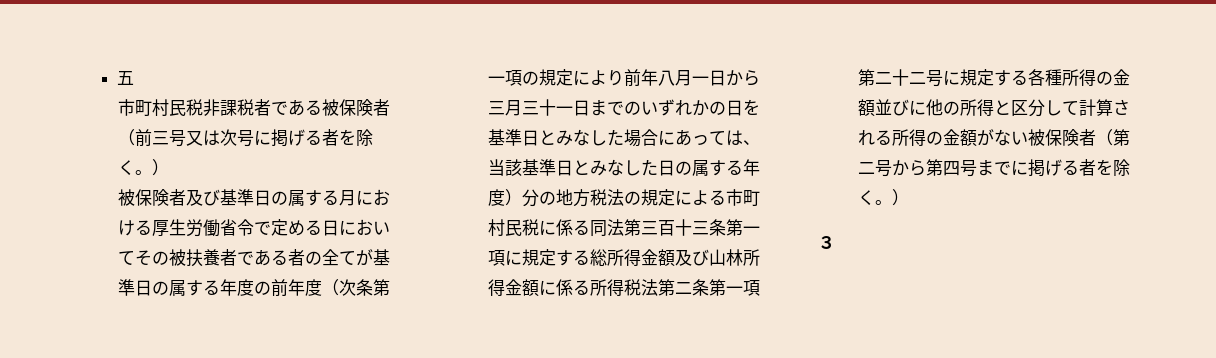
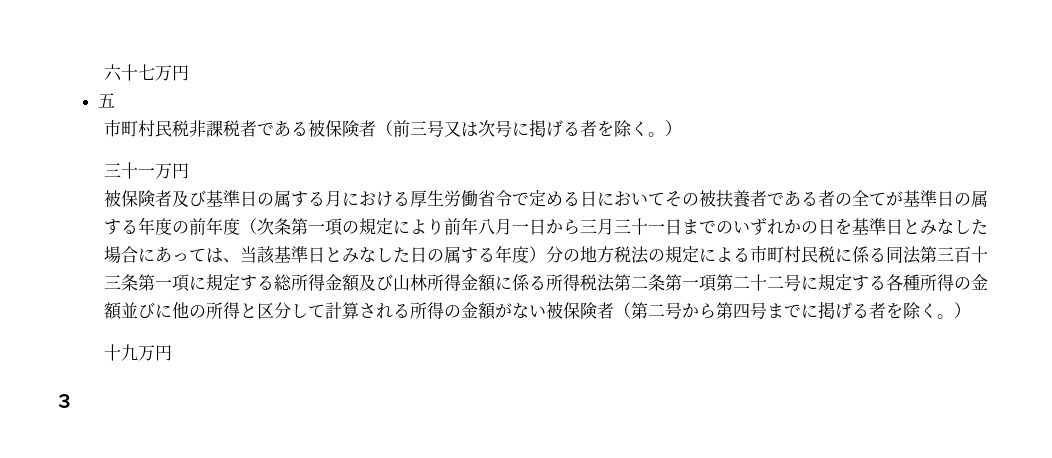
+ 六十七万円
+ 三十一万円
+ 十九万円

